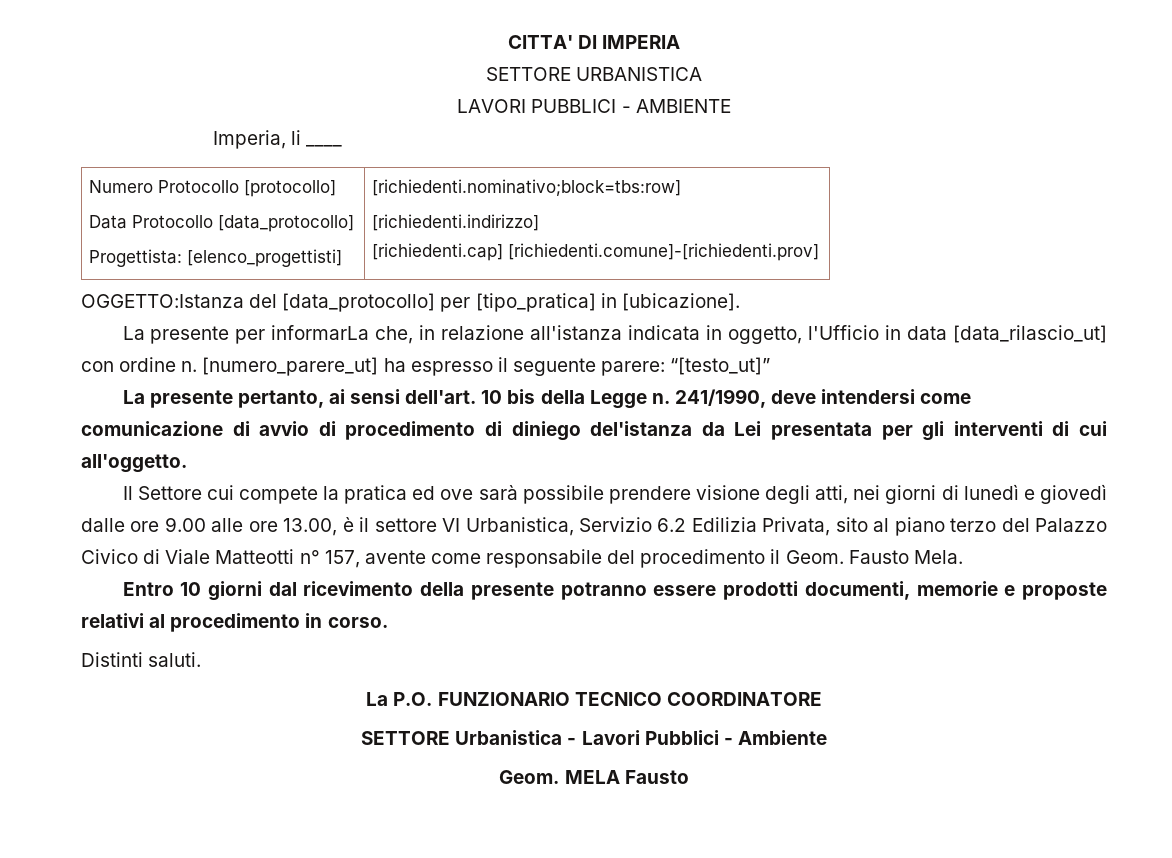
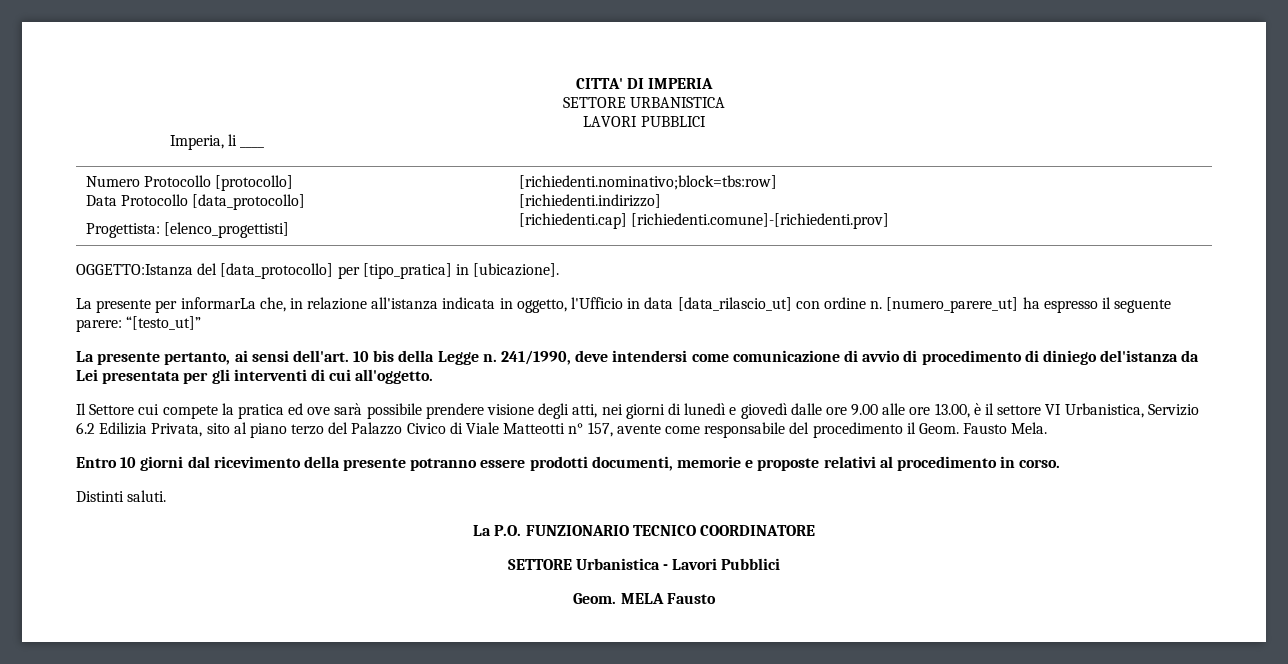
- LAVORI PUBBLICI - AMBIENTE
+ LAVORI PUBBLICI
- SETTORE Urbanistica - Lavori Pubblici - Ambiente
+ SETTORE Urbanistica - Lavori Pubblici

